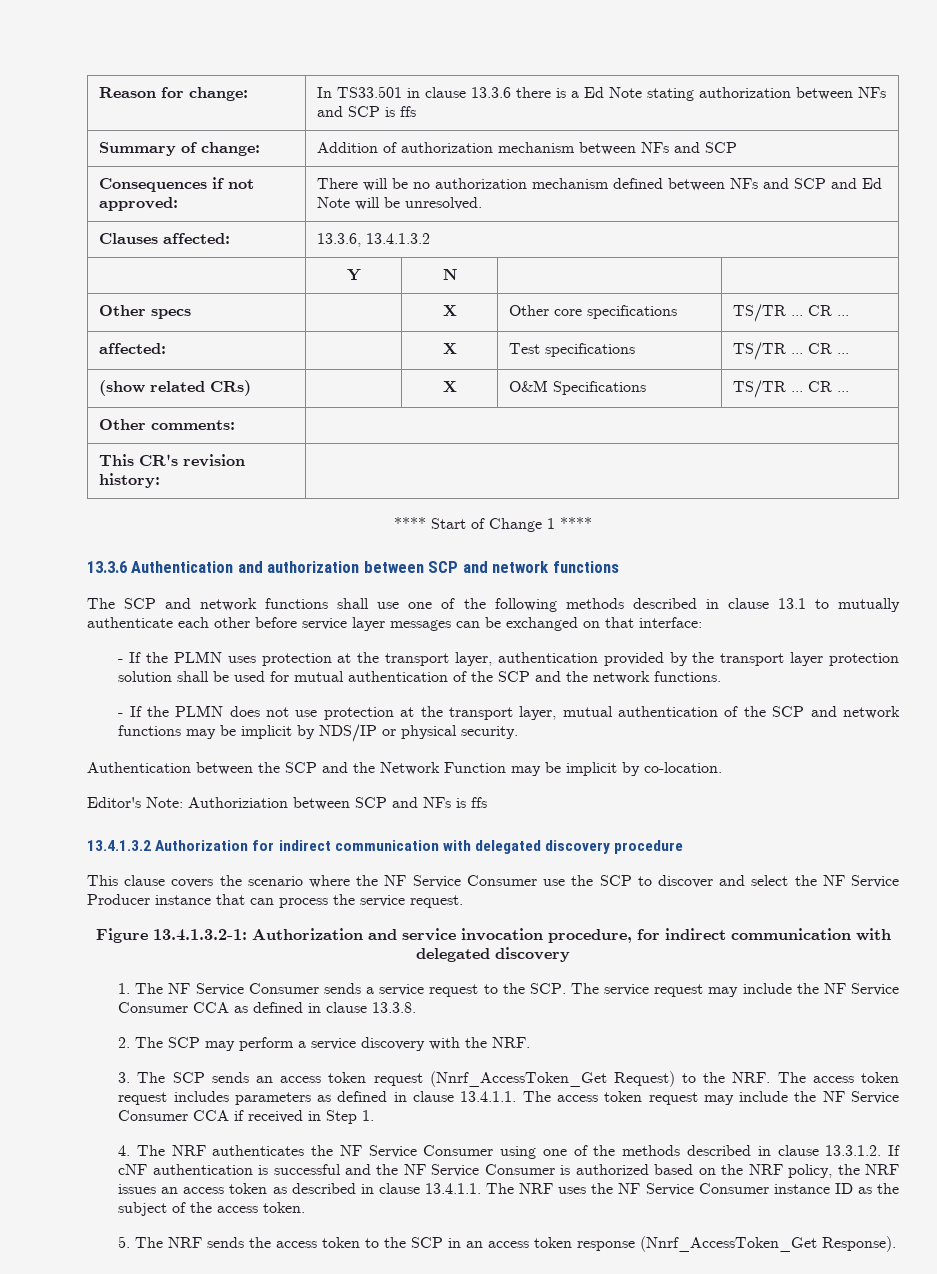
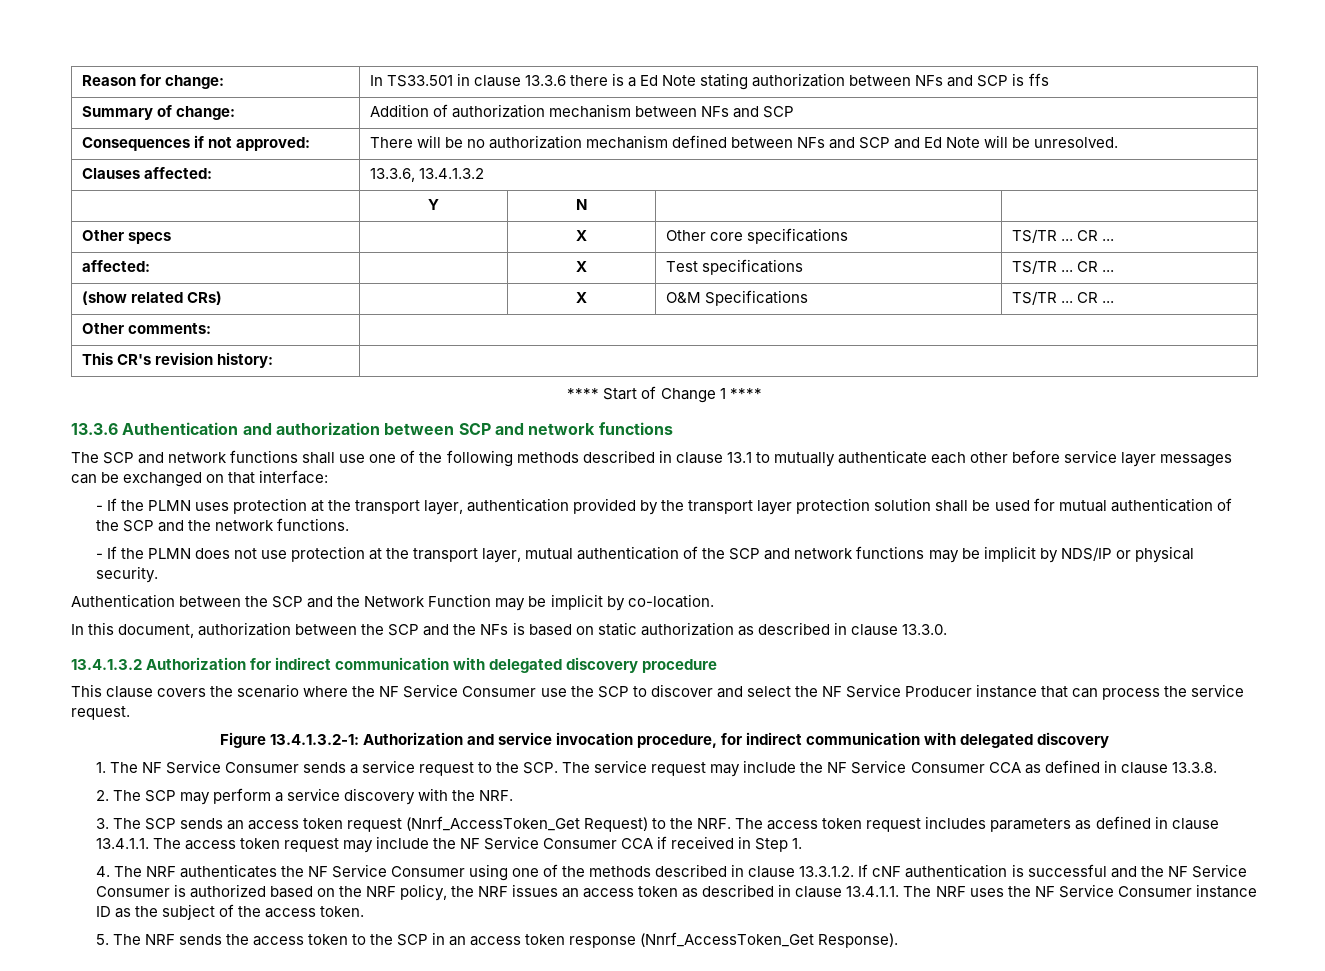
- Editor's Note: Authoriziation between SCP and NFs is ffs
+ In this document, authorization between the SCP and the NFs is based on static authorization as described in clause 13.3.0.

